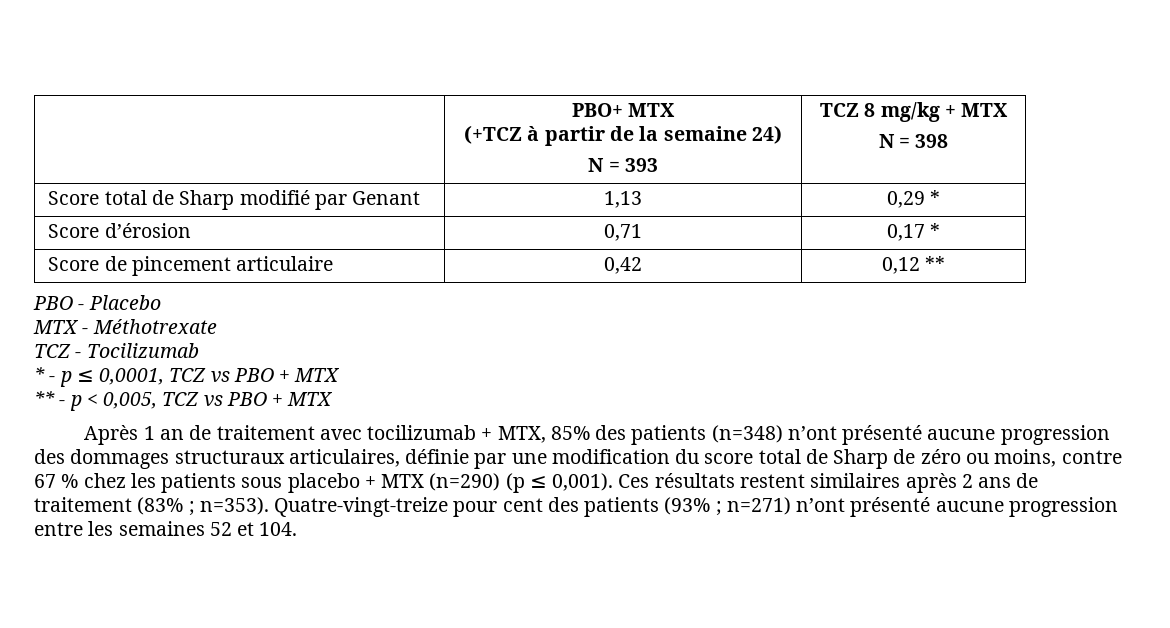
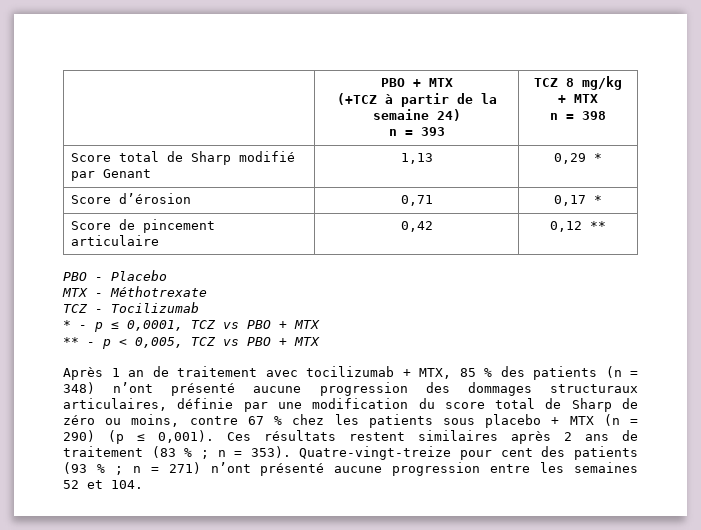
- | PBO+ MTX
+ | PBO + MTX
  (+TCZ à partir de la semaine 24)
- N = 393 | TCZ 8 mg/kg + MTX
- N = 398
+ n = 393 | TCZ 8 mg/kg + MTX
+ n = 398
- Après 1 an de traitement avec tocilizumab + MTX, 85% des patients (n=348) n’ont présenté aucune progression des dommages structuraux articulaires, définie par une modification du score total de Sharp de zéro ou moins, contre 67 % chez les patients sous placebo + MTX (n=290) (p ≤ 0,001).
+ Après 1 an de traitement avec tocilizumab + MTX, 85 % des patients (n = 348) n’ont présenté aucune progression des dommages structuraux articulaires, définie par une modification du score total de Sharp de zéro ou moins, contre 67 % chez les patients sous placebo + MTX (n = 290) (p ≤ 0,001).
- Ces résultats restent similaires après 2 ans de traitement (83% ; n=353).
+ Ces résultats restent similaires après 2 ans de traitement (83 % ; n = 353).
- Quatre-vingt-treize pour cent des patients (93% ; n=271) n’ont présenté aucune progression entre les semaines 52 et 104.
+ Quatre-vingt-treize pour cent des patients (93 % ; n = 271) n’ont présenté aucune progression entre les semaines 52 et 104.

